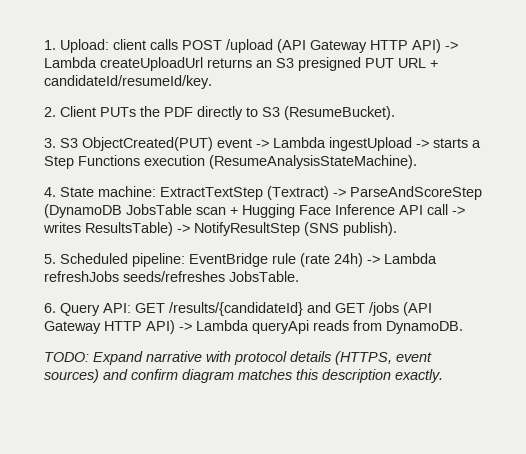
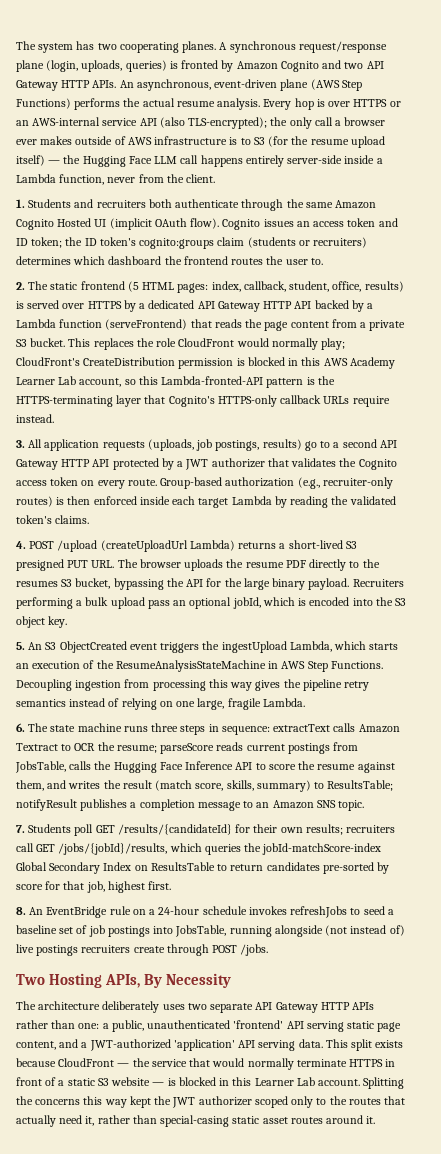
- 1. Upload: client calls POST /upload (API Gateway HTTP API) -> Lambda createUploadUrl returns an S3 presigned PUT URL + candidateId/resumeId/key.
- 2. Client PUTs the PDF directly to S3 (ResumeBucket).
- 3. S3 ObjectCreated(PUT) event -> Lambda ingestUpload -> starts a Step Functions execution (ResumeAnalysisStateMachine).
- 4. State machine: ExtractTextStep (Textract) -> ParseAndScoreStep (DynamoDB JobsTable scan + Hugging Face Inference API call -> writes ResultsTable) -> NotifyResultStep (SNS publish).
- 5. Scheduled pipeline: EventBridge rule (rate 24h) -> Lambda refreshJobs seeds/refreshes JobsTable.
- 6. Query API: GET /results/{candidateId} and GET /jobs (API Gateway HTTP API) -> Lambda queryApi reads from DynamoDB.
- TODO: Expand narrative with protocol details (HTTPS, event sources) and confirm diagram matches this description exactly.
+ The system has two cooperating planes. A synchronous request/response plane (login, uploads, queries) is fronted by Amazon Cognito and two API Gateway HTTP APIs. An asynchronous, event-driven plane (AWS Step Functions) performs the actual resume analysis. Every hop is over HTTPS or an AWS-internal service API (also TLS-encrypted); the only call a browser ever makes outside of AWS infrastructure is to S3 (for the resume upload itself) — the Hugging Face LLM call happens entirely server-side inside a Lambda function, never from the client.
+ 1. Students and recruiters both authenticate through the same Amazon Cognito Hosted UI (implicit OAuth flow). Cognito issues an access token and ID token; the ID token's cognito:groups claim (students or recruiters) determines which dashboard the frontend routes the user to.
+ 2. The static frontend (5 HTML pages: index, callback, student, office, results) is served over HTTPS by a dedicated API Gateway HTTP API backed by a Lambda function (serveFrontend) that reads the page content from a private S3 bucket. This replaces the role CloudFront would normally play; CloudFront's CreateDistribution permission is blocked in this AWS Academy Learner Lab account, so this Lambda-fronted-API pattern is the HTTPS-terminating layer that Cognito's HTTPS-only callback URLs require instead.
+ 3. All application requests (uploads, job postings, results) go to a second API Gateway HTTP API protected by a JWT authorizer that validates the Cognito access token on every route. Group-based authorization (e.g., recruiter-only routes) is then enforced inside each target Lambda by reading the validated token's claims.
+ 4. POST /upload (createUploadUrl Lambda) returns a short-lived S3 presigned PUT URL. The browser uploads the resume PDF directly to the resumes S3 bucket, bypassing the API for the large binary payload. Recruiters performing a bulk upload pass an optional jobId, which is encoded into the S3 object key.
+ 5. An S3 ObjectCreated event triggers the ingestUpload Lambda, which starts an execution of the ResumeAnalysisStateMachine in AWS Step Functions. Decoupling ingestion from processing this way gives the pipeline retry semantics instead of relying on one large, fragile Lambda.
+ 6. The state machine runs three steps in sequence: extractText calls Amazon Textract to OCR the resume; parseScore reads current postings from JobsTable, calls the Hugging Face Inference API to score the resume against them, and writes the result (match score, skills, summary) to ResultsTable; notifyResult publishes a completion message to an Amazon SNS topic.
+ 7. Students poll GET /results/{candidateId} for their own results; recruiters call GET /jobs/{jobId}/results, which queries the jobId-matchScore-index Global Secondary Index on ResultsTable to return candidates pre-sorted by score for that job, highest first.
+ 8. An EventBridge rule on a 24-hour schedule invokes refreshJobs to seed a baseline set of job postings into JobsTable, running alongside (not instead of) live postings recruiters create through POST /jobs.
+ Two Hosting APIs, By Necessity
+ The architecture deliberately uses two separate API Gateway HTTP APIs rather than one: a public, unauthenticated 'frontend' API serving static page content, and a JWT-authorized 'application' API serving data. This split exists because CloudFront — the service that would normally terminate HTTPS in front of a static S3 website — is blocked in this Learner Lab account. Splitting the concerns this way kept the JWT authorizer scoped only to the routes that actually need it, rather than special-casing static asset routes around it.

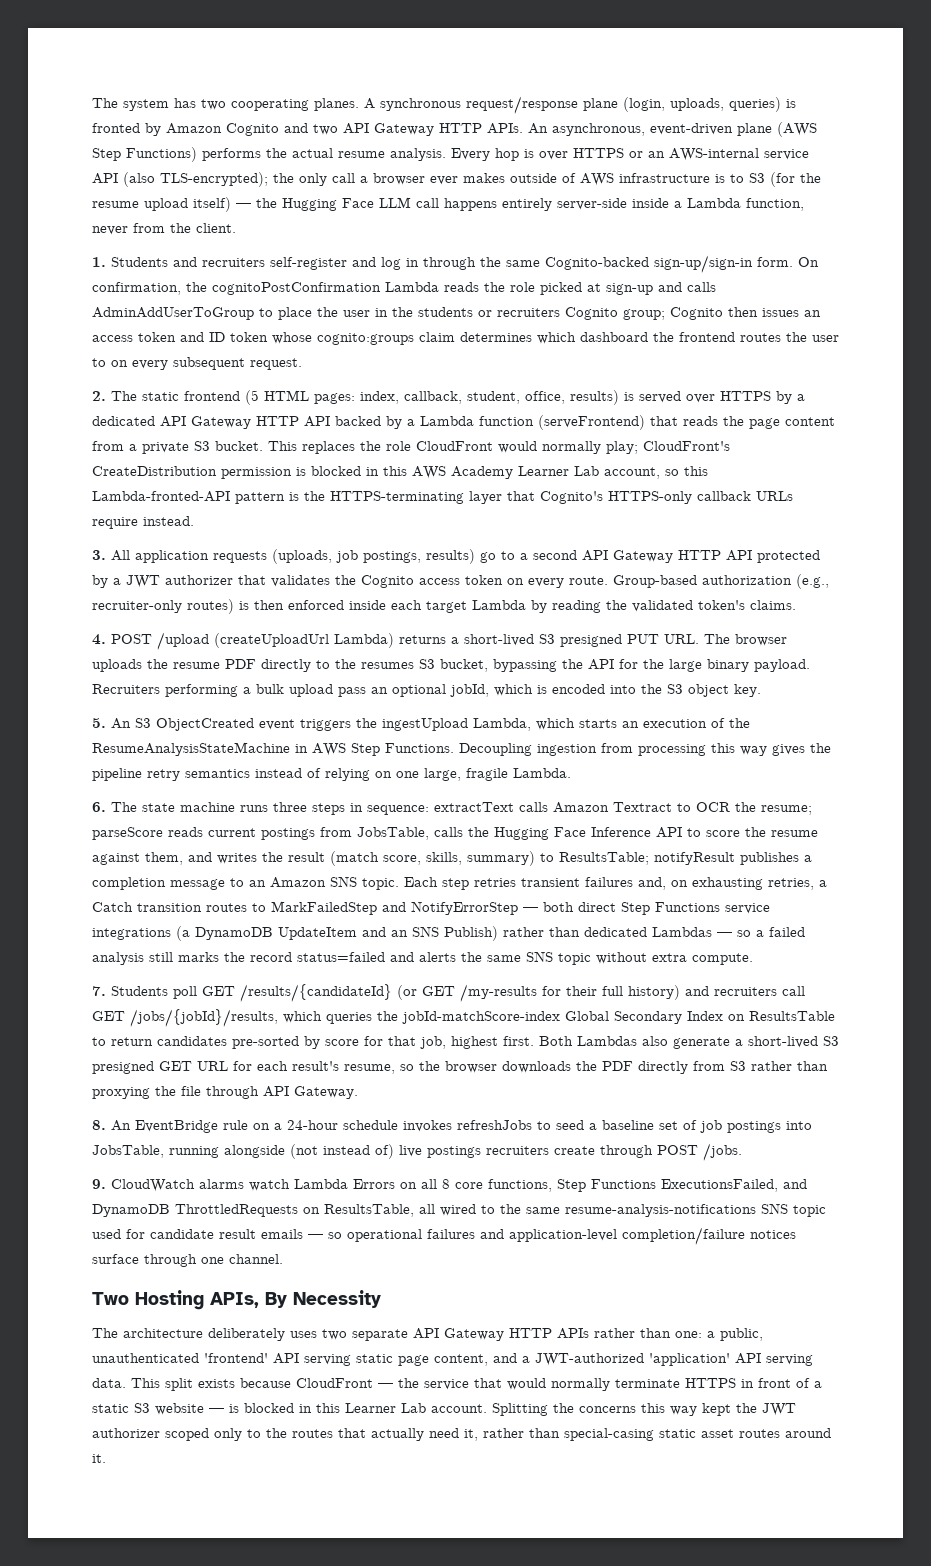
- 1. Students and recruiters both authenticate through the same Amazon Cognito Hosted UI (implicit OAuth flow). Cognito issues an access token and ID token; the ID token's cognito:groups claim (students or recruiters) determines which dashboard the frontend routes the user to.
+ 1. Students and recruiters self-register and log in through the same Cognito-backed sign-up/sign-in form. On confirmation, the cognitoPostConfirmation Lambda reads the role picked at sign-up and calls AdminAddUserToGroup to place the user in the students or recruiters Cognito group; Cognito then issues an access token and ID token whose cognito:groups claim determines which dashboard the frontend routes the user to on every subsequent request.
+ Each step retries transient failures and, on exhausting retries, a Catch transition routes to MarkFailedStep and NotifyErrorStep — both direct Step Functions service integrations (a DynamoDB UpdateItem and an SNS Publish) rather than dedicated Lambdas — so a failed analysis still marks the record status=failed and alerts the same SNS topic without extra compute.
- 7. Students poll GET /results/{candidateId} for their own results; recruiters call GET /jobs/{jobId}/results, which queries the jobId-matchScore-index Global Secondary Index on ResultsTable to return candidates pre-sorted by score for that job, highest first.
+ 7. Students poll GET /results/{candidateId} (or GET /my-results for their full history) and recruiters call GET /jobs/{jobId}/results, which queries the jobId-matchScore-index Global Secondary Index on ResultsTable to return candidates pre-sorted by score for that job, highest first. Both Lambdas also generate a short-lived S3 presigned GET URL for each result's resume, so the browser downloads the PDF directly from S3 rather than proxying the file through API Gateway.
+ 9. CloudWatch alarms watch Lambda Errors on all 8 core functions, Step Functions ExecutionsFailed, and DynamoDB ThrottledRequests on ResultsTable, all wired to the same resume-analysis-notifications SNS topic used for candidate result emails — so operational failures and application-level completion/failure notices surface through one channel.

